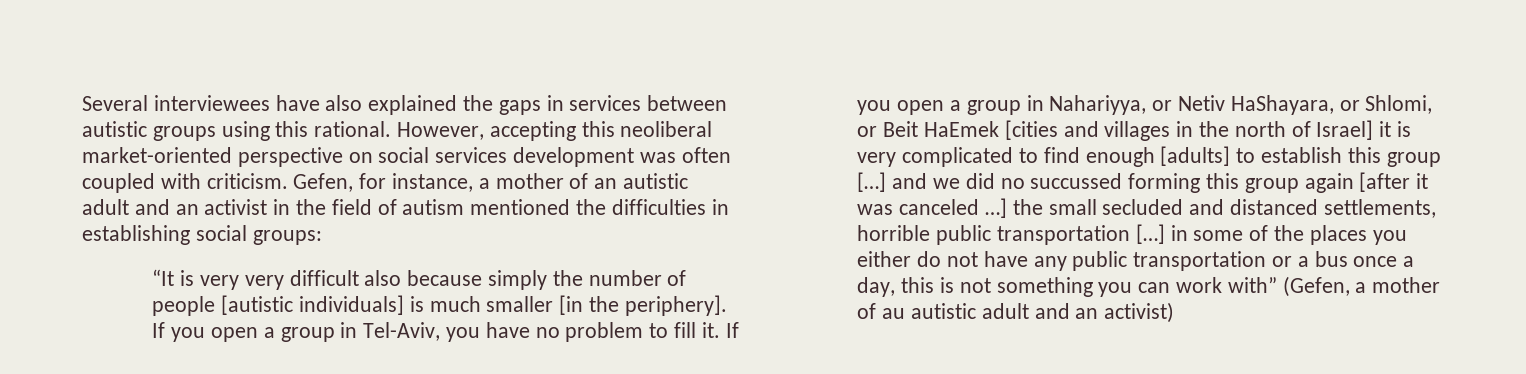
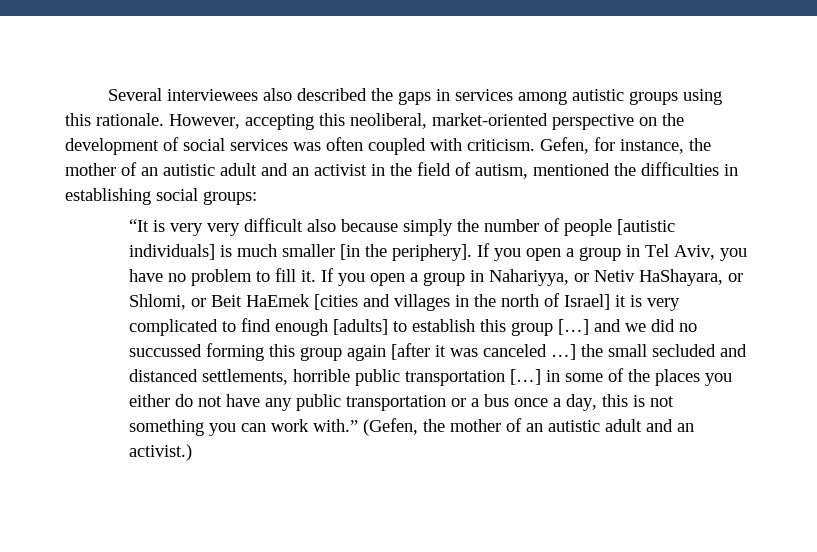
- Several interviewees have also explained the gaps in services between autistic groups using this rational.
+ Several interviewees also described the gaps in services among autistic groups using this rationale.
- However, accepting this neoliberal market-oriented perspective on social services development was often coupled with criticism.
+ However, accepting this neoliberal, market-oriented perspective on the development of social services was often coupled with criticism.
- Gefen, for instance, a mother of an autistic adult and an activist in the field of autism mentioned the difficulties in establishing social groups:
+ Gefen, for instance, the mother of an autistic adult and an activist in the field of autism, mentioned the difficulties in establishing social groups:
- If you open a group in Tel-Aviv, you have no problem to fill it.
+ If you open a group in Tel Aviv, you have no problem to fill it.
- If you open a group in Nahariyya, or Netiv HaShayara, or Shlomi, or Beit HaEmek [cities and villages in the north of Israel] it is very complicated to find enough [adults] to establish this group […] and we did no succussed forming this group again [after it was canceled …] the small secluded and distanced settlements, horrible public transportation […] in some of the places you either do not have any public transportation or a bus once a day, this is not something you can work with” (Gefen, a mother of au autistic adult and an activist)
+ If you open a group in Nahariyya, or Netiv HaShayara, or Shlomi, or Beit HaEmek [cities and villages in the north of Israel] it is very complicated to find enough [adults] to establish this group […] and we did no succussed forming this group again [after it was canceled …] the small secluded and distanced settlements, horrible public transportation […] in some of the places you either do not have any public transportation or a bus once a day, this is not something you can work with.” (Gefen, the mother of an autistic adult and an activist.)

